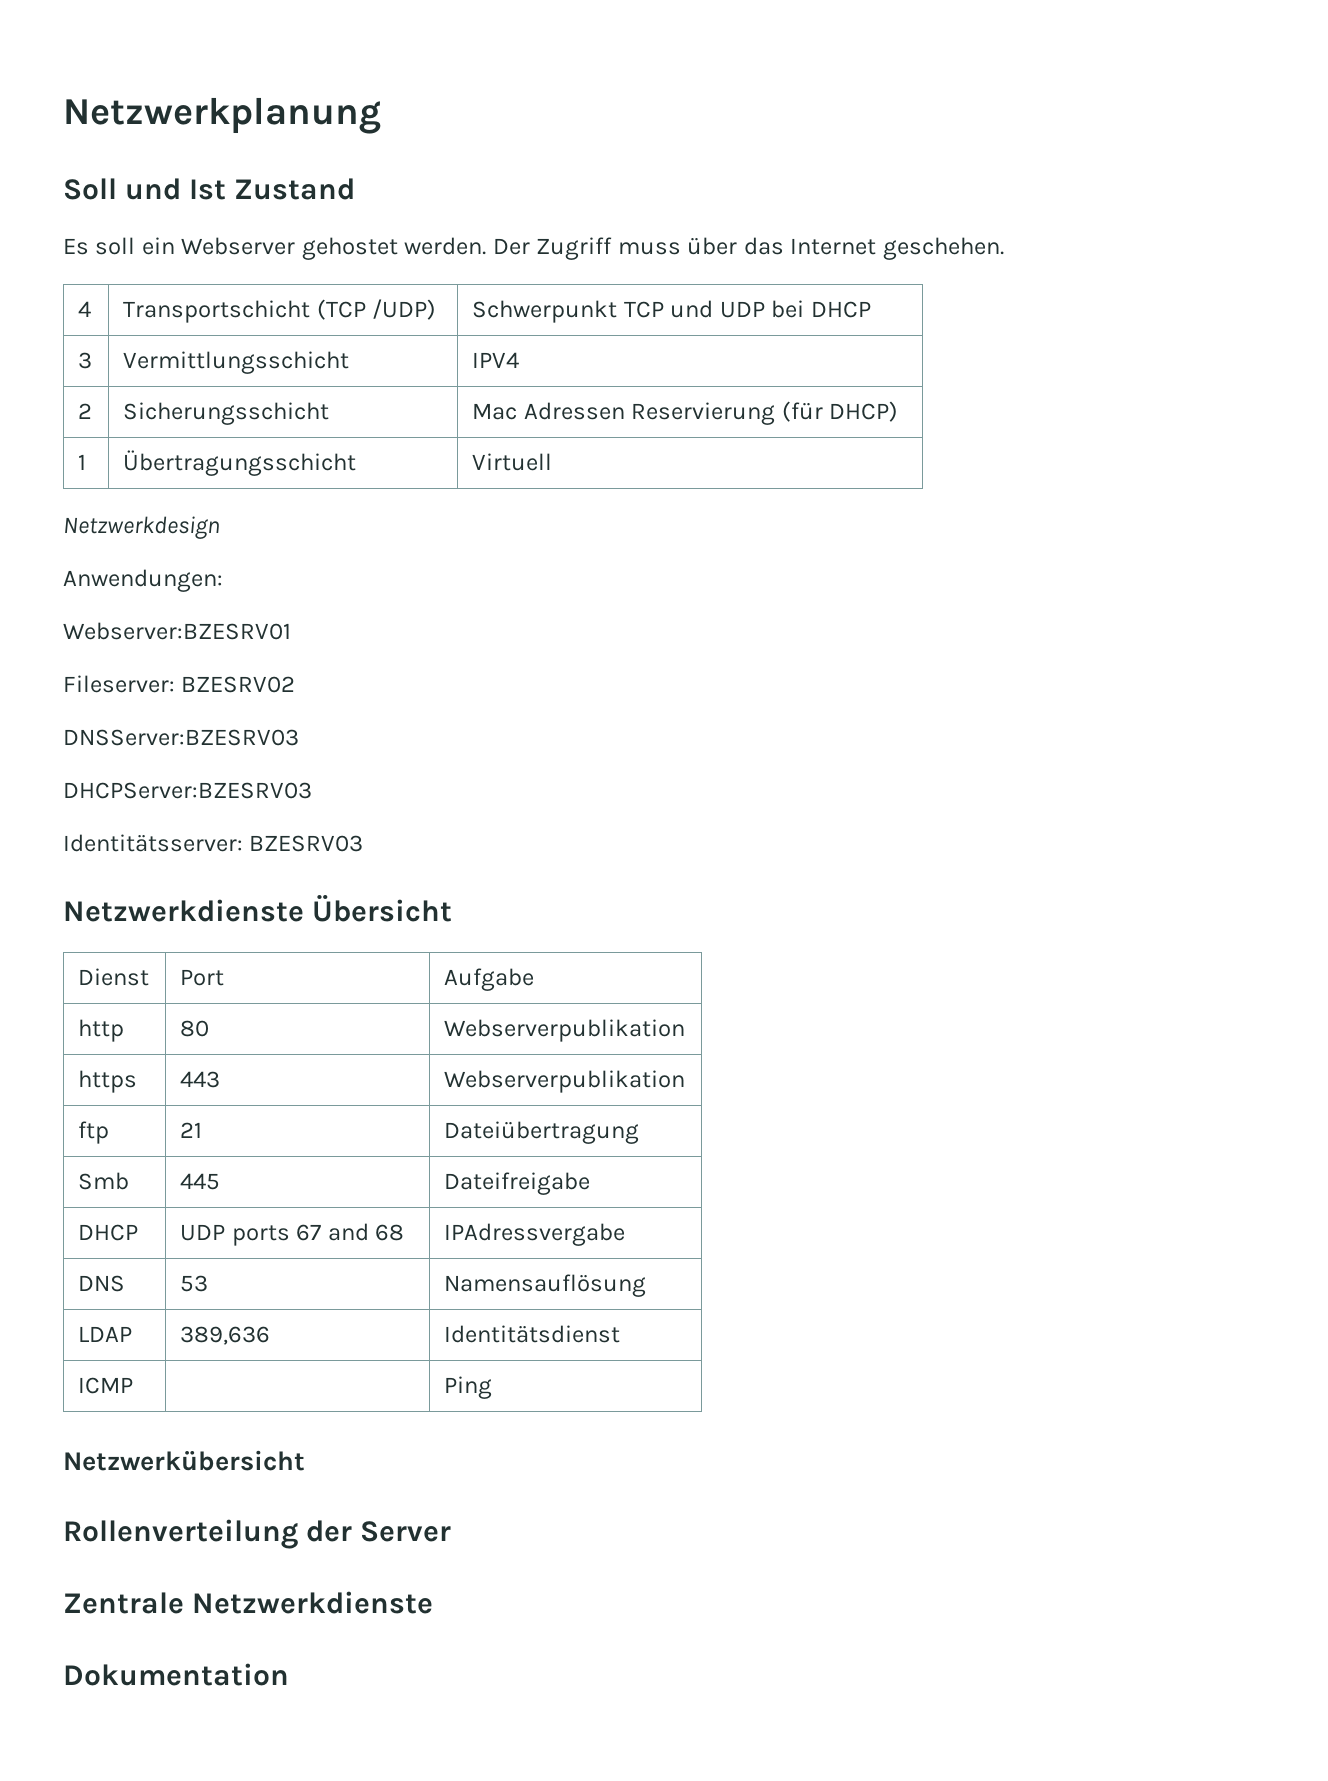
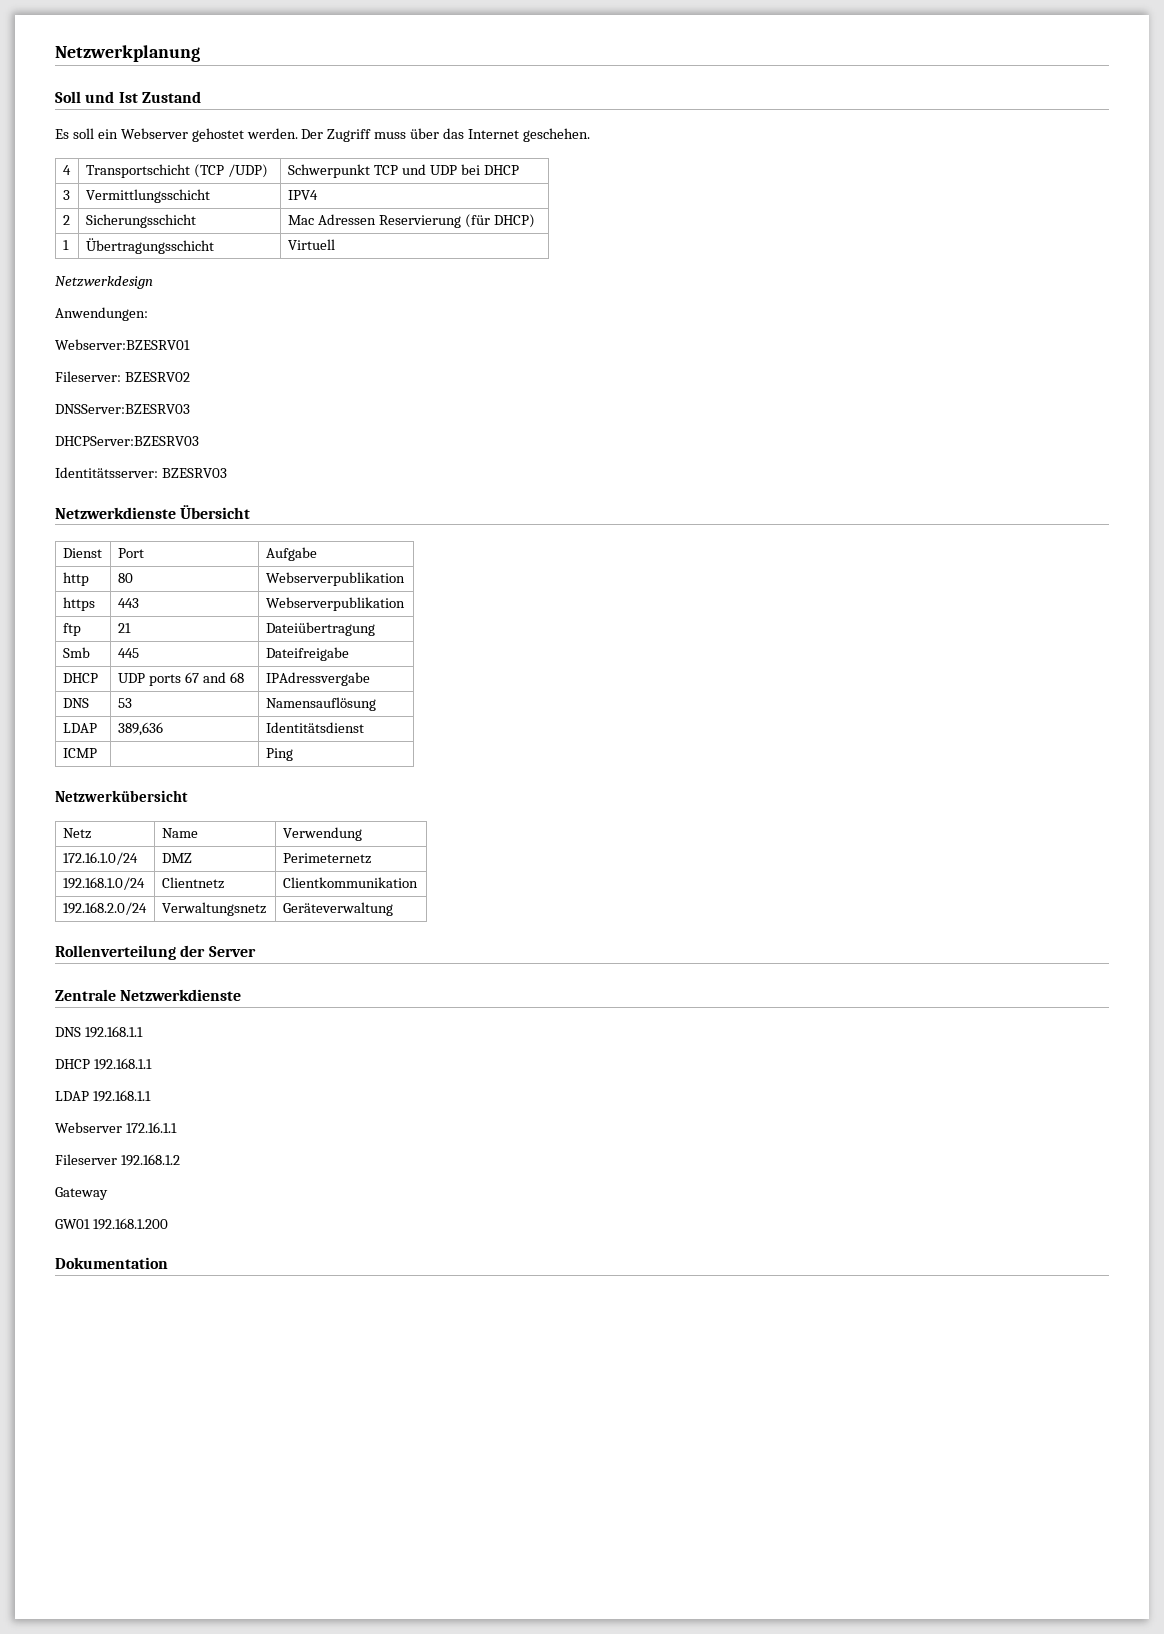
+ Netz | Name | Verwendung
+ 172.16.1.0/24 | DMZ | Perimeternetz
+ 192.168.1.0/24 | Clientnetz | Clientkommunikation
+ 192.168.2.0/24 | Verwaltungsnetz | Geräteverwaltung
+ DNS 192.168.1.1
+ DHCP 192.168.1.1
+ LDAP 192.168.1.1
+ Webserver 172.16.1.1
+ Fileserver 192.168.1.2
+ Gateway
+ GW01 192.168.1.200

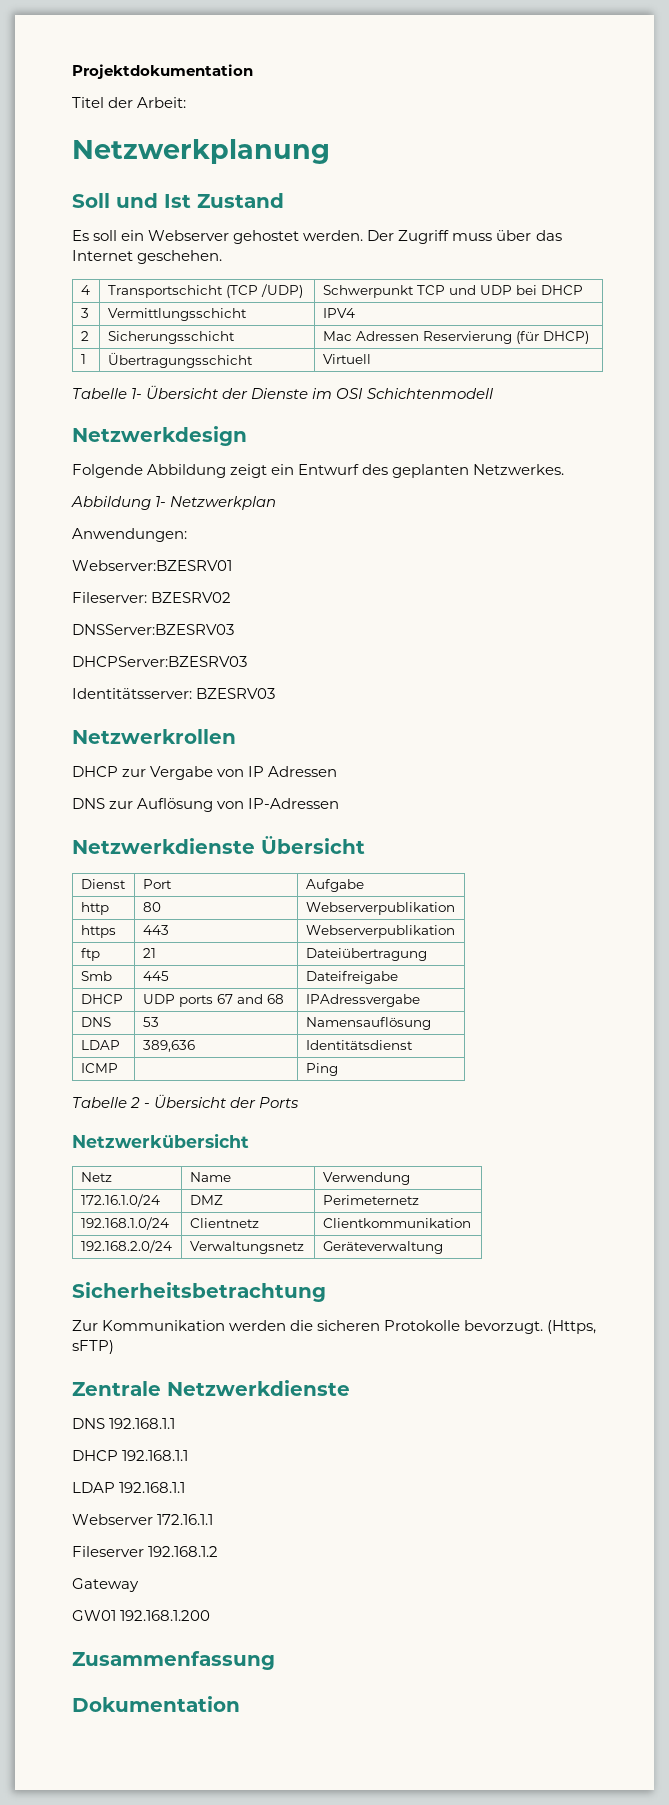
+ Projektdokumentation
+ Titel der Arbeit:
+ Tabelle 1- Übersicht der Dienste im OSI Schichtenmodell
  Netzwerkdesign
+ Folgende Abbildung zeigt ein Entwurf des geplanten Netzwerkes.
+ Abbildung 1- Netzwerkplan
+ Netzwerkrollen
+ DHCP zur Vergabe von IP Adressen
+ DNS zur Auflösung von IP-Adressen
+ Tabelle 2 - Übersicht der Ports
- Rollenverteilung der Server
+ Sicherheitsbetrachtung
+ Zur Kommunikation werden die sicheren Protokolle bevorzugt. (Https, sFTP)
+ Zusammenfassung

